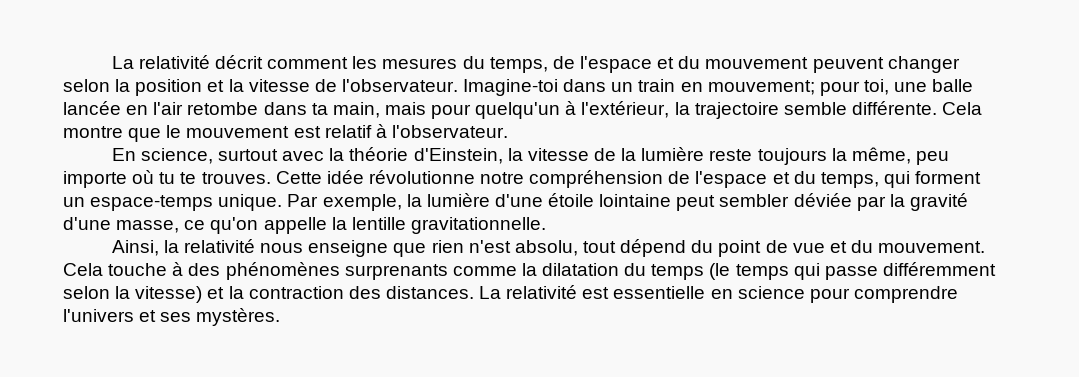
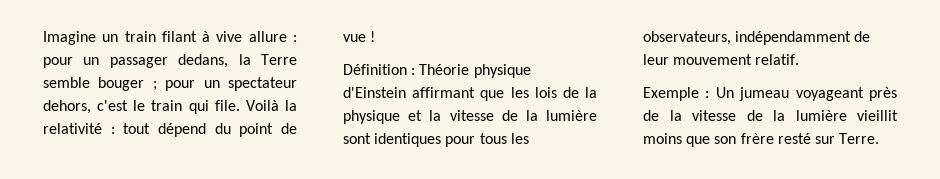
- La relativité décrit comment les mesures du temps, de l'espace et du mouvement peuvent changer selon la position et la vitesse de l'observateur. Imagine-toi dans un train en mouvement; pour toi, une balle lancée en l'air retombe dans ta main, mais pour quelqu'un à l'extérieur, la trajectoire semble différente. Cela montre que le mouvement est relatif à l'observateur.
- En science, surtout avec la théorie d'Einstein, la vitesse de la lumière reste toujours la même, peu importe où tu te trouves. Cette idée révolutionne notre compréhension de l'espace et du temps, qui forment un espace-temps unique. Par exemple, la lumière d'une étoile lointaine peut sembler déviée par la gravité d'une masse, ce qu'on appelle la lentille gravitationnelle.
- Ainsi, la relativité nous enseigne que rien n'est absolu, tout dépend du point de vue et du mouvement. Cela touche à des phénomènes surprenants comme la dilatation du temps (le temps qui passe différemment selon la vitesse) et la contraction des distances. La relativité est essentielle en science pour comprendre l'univers et ses mystères.
+ Imagine un train filant à vive allure : pour un passager dedans, la Terre semble bouger ; pour un spectateur dehors, c'est le train qui file. Voilà la relativité : tout dépend du point de vue !
+ Définition : Théorie physique d'Einstein affirmant que les lois de la physique et la vitesse de la lumière sont identiques pour tous les observateurs, indépendamment de leur mouvement relatif.
+ Exemple : Un jumeau voyageant près de la vitesse de la lumière vieillit moins que son frère resté sur Terre.

